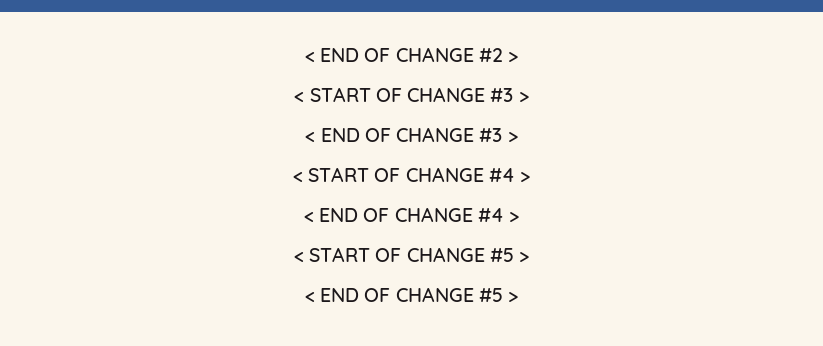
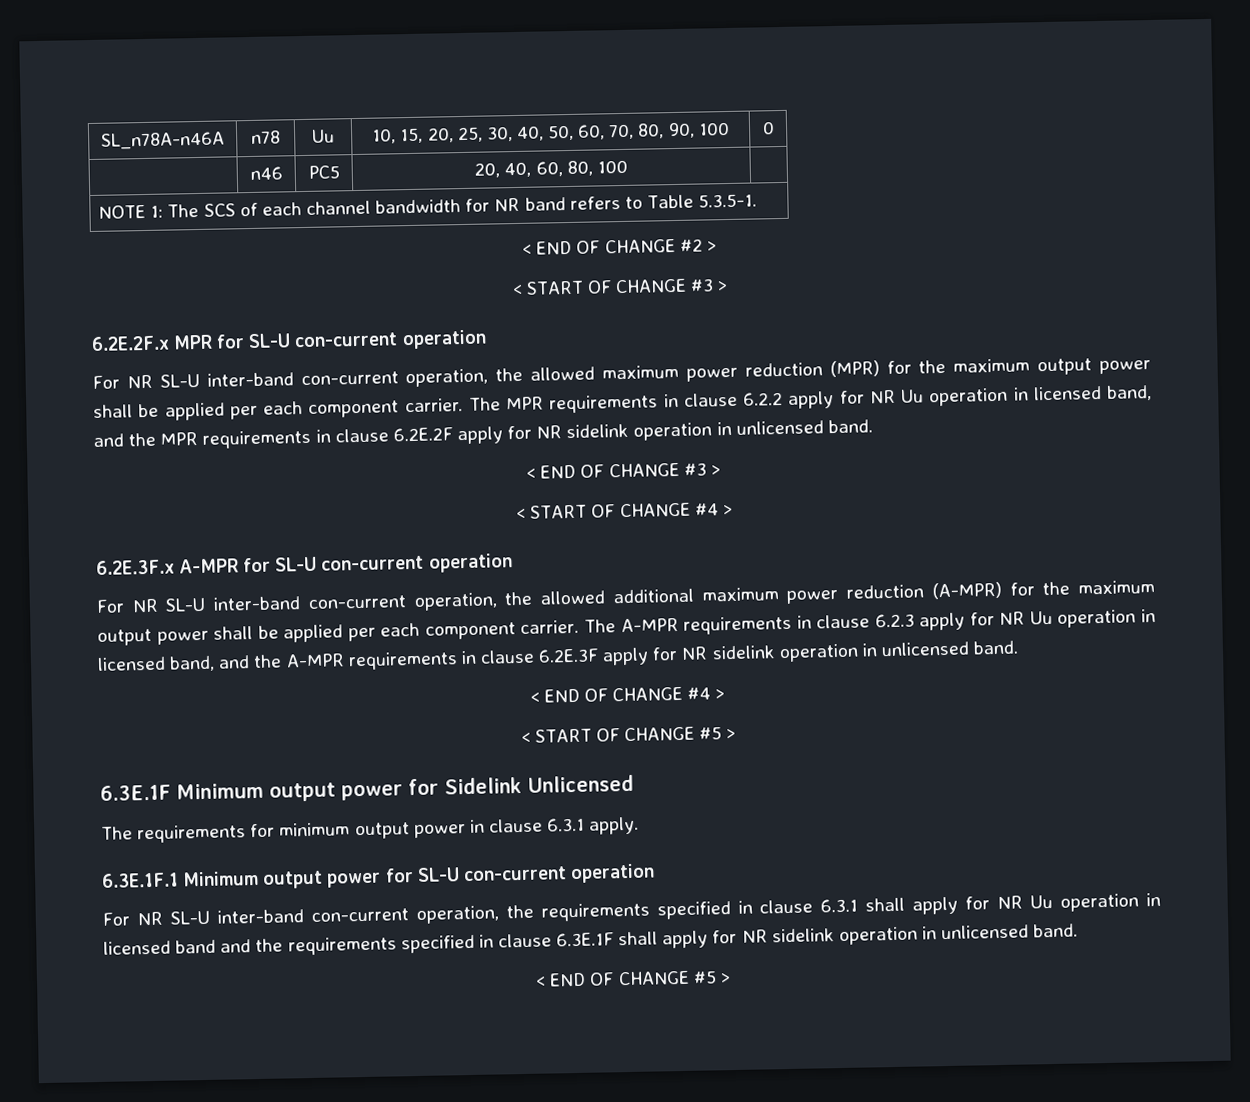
+ SL_n78A-n46A | n78 | Uu | 10, 15, 20, 25, 30, 40, 50, 60, 70, 80, 90, 100 | 0
+ | n46 | PC5 | 20, 40, 60, 80, 100 |
+ NOTE 1: The SCS of each channel bandwidth for NR band refers to Table 5.3.5-1.
+ 6.2E.2F.x MPR for SL-U con-current operation
+ For NR SL-U inter-band con-current operation, the allowed maximum power reduction (MPR) for the maximum output power shall be applied per each component carrier. The MPR requirements in clause 6.2.2 apply for NR Uu operation in licensed band, and the MPR requirements in clause 6.2E.2F apply for NR sidelink operation in unlicensed band.
+ 6.2E.3F.x A-MPR for SL-U con-current operation
+ For NR SL-U inter-band con-current operation, the allowed additional maximum power reduction (A-MPR) for the maximum output power shall be applied per each component carrier. The A-MPR requirements in clause 6.2.3 apply for NR Uu operation in licensed band, and the A-MPR requirements in clause 6.2E.3F apply for NR sidelink operation in unlicensed band.
+ 6.3E.1F Minimum output power for Sidelink Unlicensed
+ The requirements for minimum output power in clause 6.3.1 apply.
+ 6.3E.1F.1 Minimum output power for SL-U con-current operation
+ For NR SL-U inter-band con-current operation, the requirements specified in clause 6.3.1 shall apply for NR Uu operation in licensed band and the requirements specified in clause 6.3E.1F shall apply for NR sidelink operation in unlicensed band.

